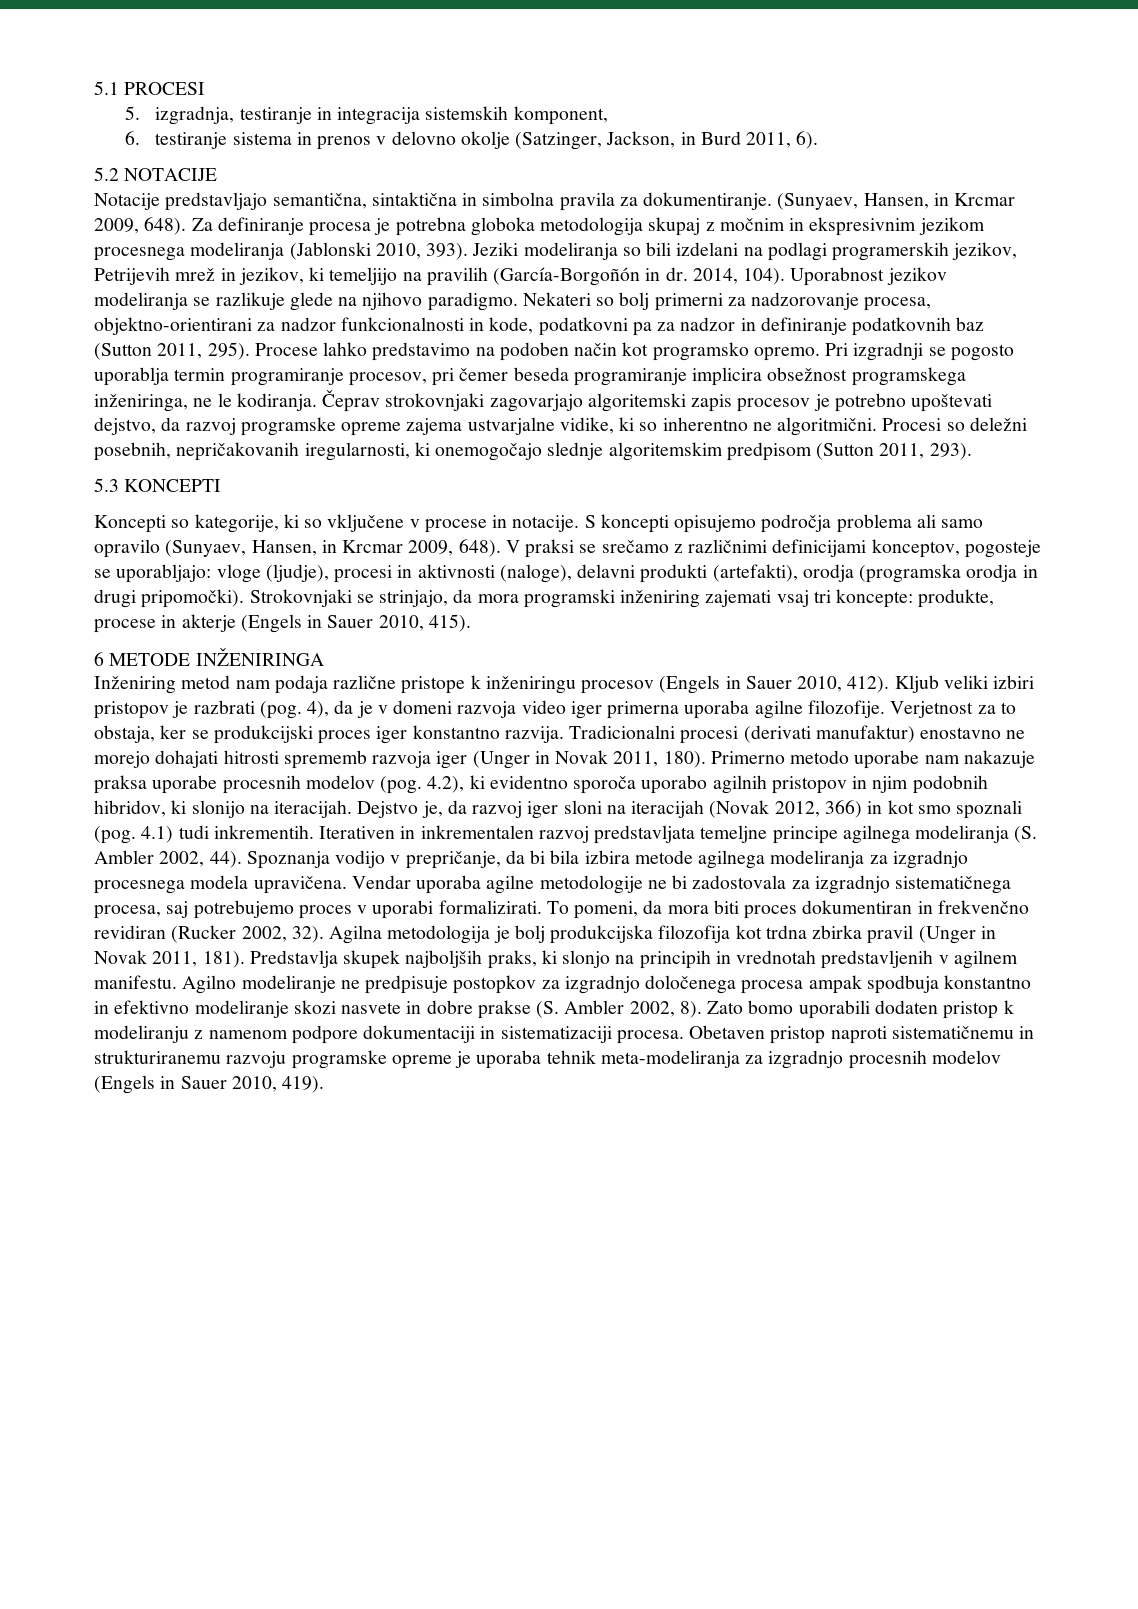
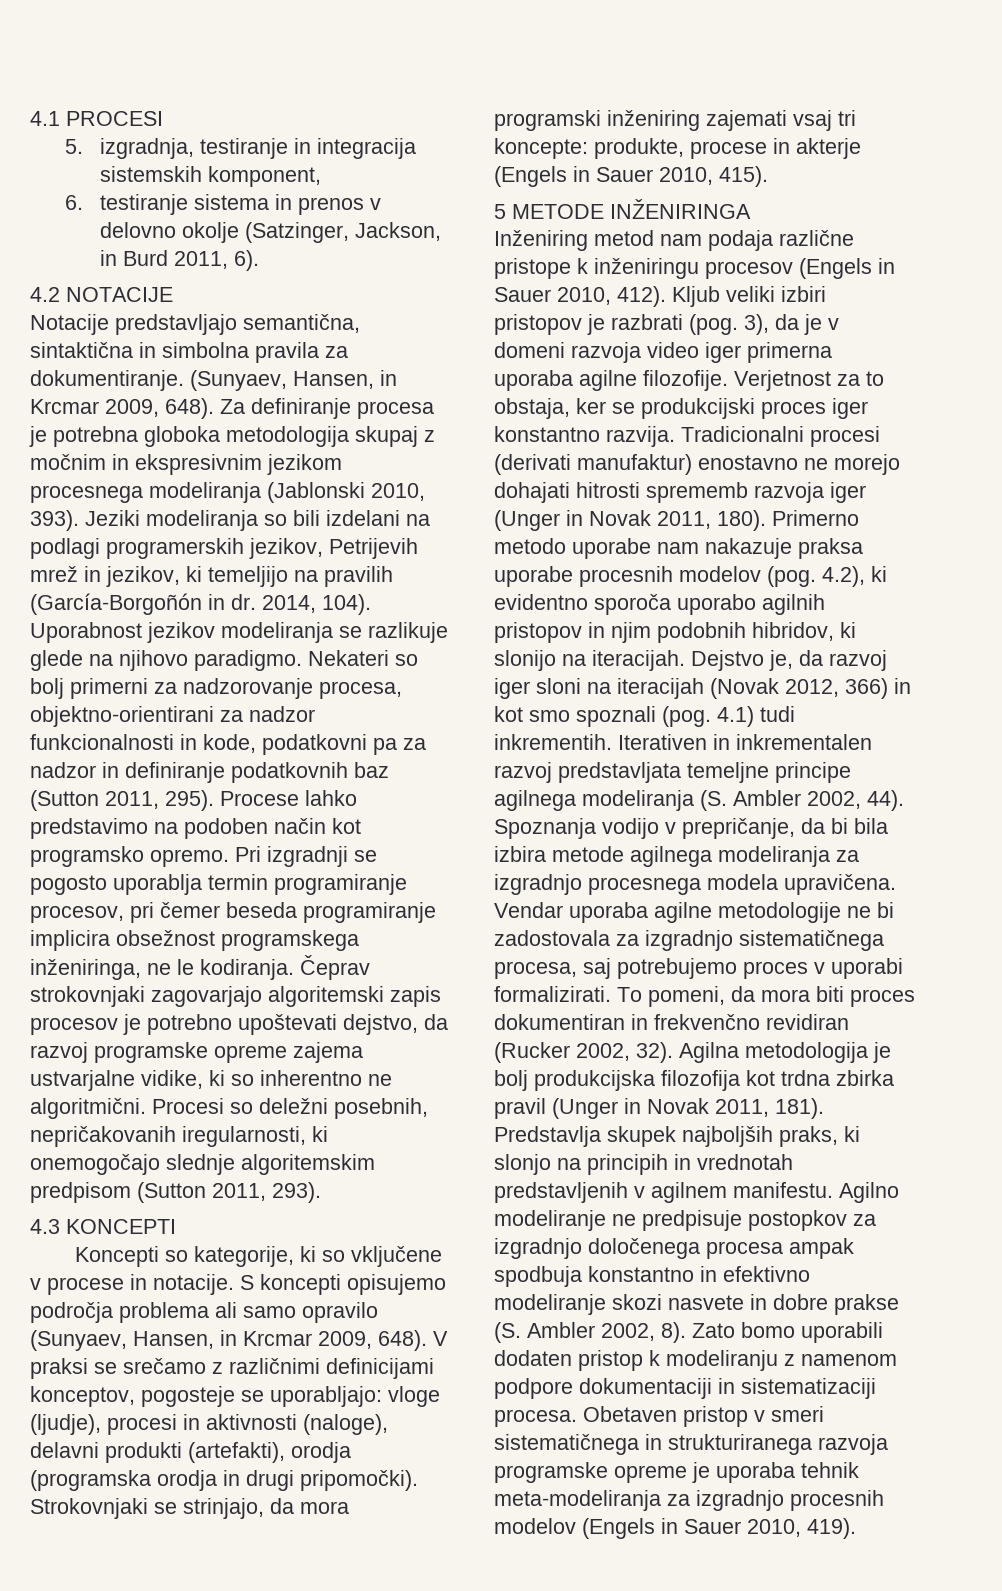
- 5.1 PROCESI
+ 4.1 PROCESI
- 5.2 NOTACIJE
+ 4.2 NOTACIJE
- 5.3 KONCEPTI
+ 4.3 KONCEPTI
- 6 METODE INŽENIRINGA
+ 5 METODE INŽENIRINGA
- 4), da je v domeni razvoja video iger primerna uporaba agilne filozofije.
+ 3), da je v domeni razvoja video iger primerna uporaba agilne filozofije.
- Obetaven pristop naproti sistematičnemu in strukturiranemu razvoju programske opreme je uporaba tehnik meta-modeliranja za izgradnjo procesnih modelov (Engels in Sauer 2010, 419).
+ Obetaven pristop v smeri sistematičnega in strukturiranega razvoja programske opreme je uporaba tehnik meta-modeliranja za izgradnjo procesnih modelov (Engels in Sauer 2010, 419).

